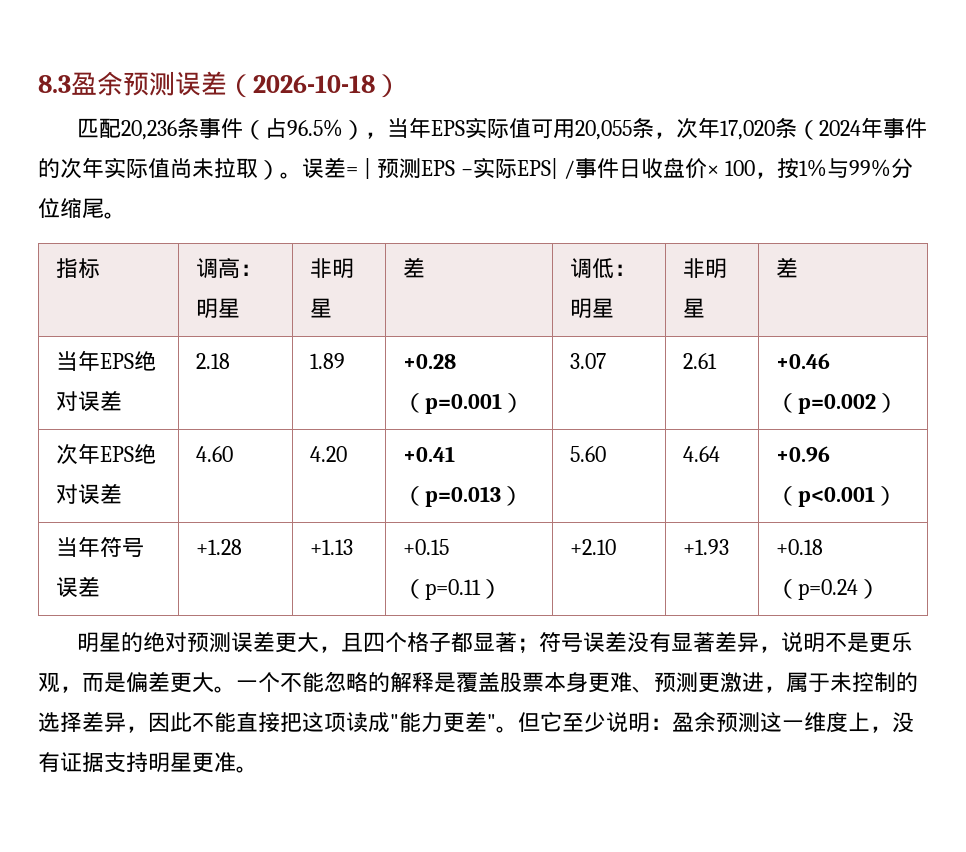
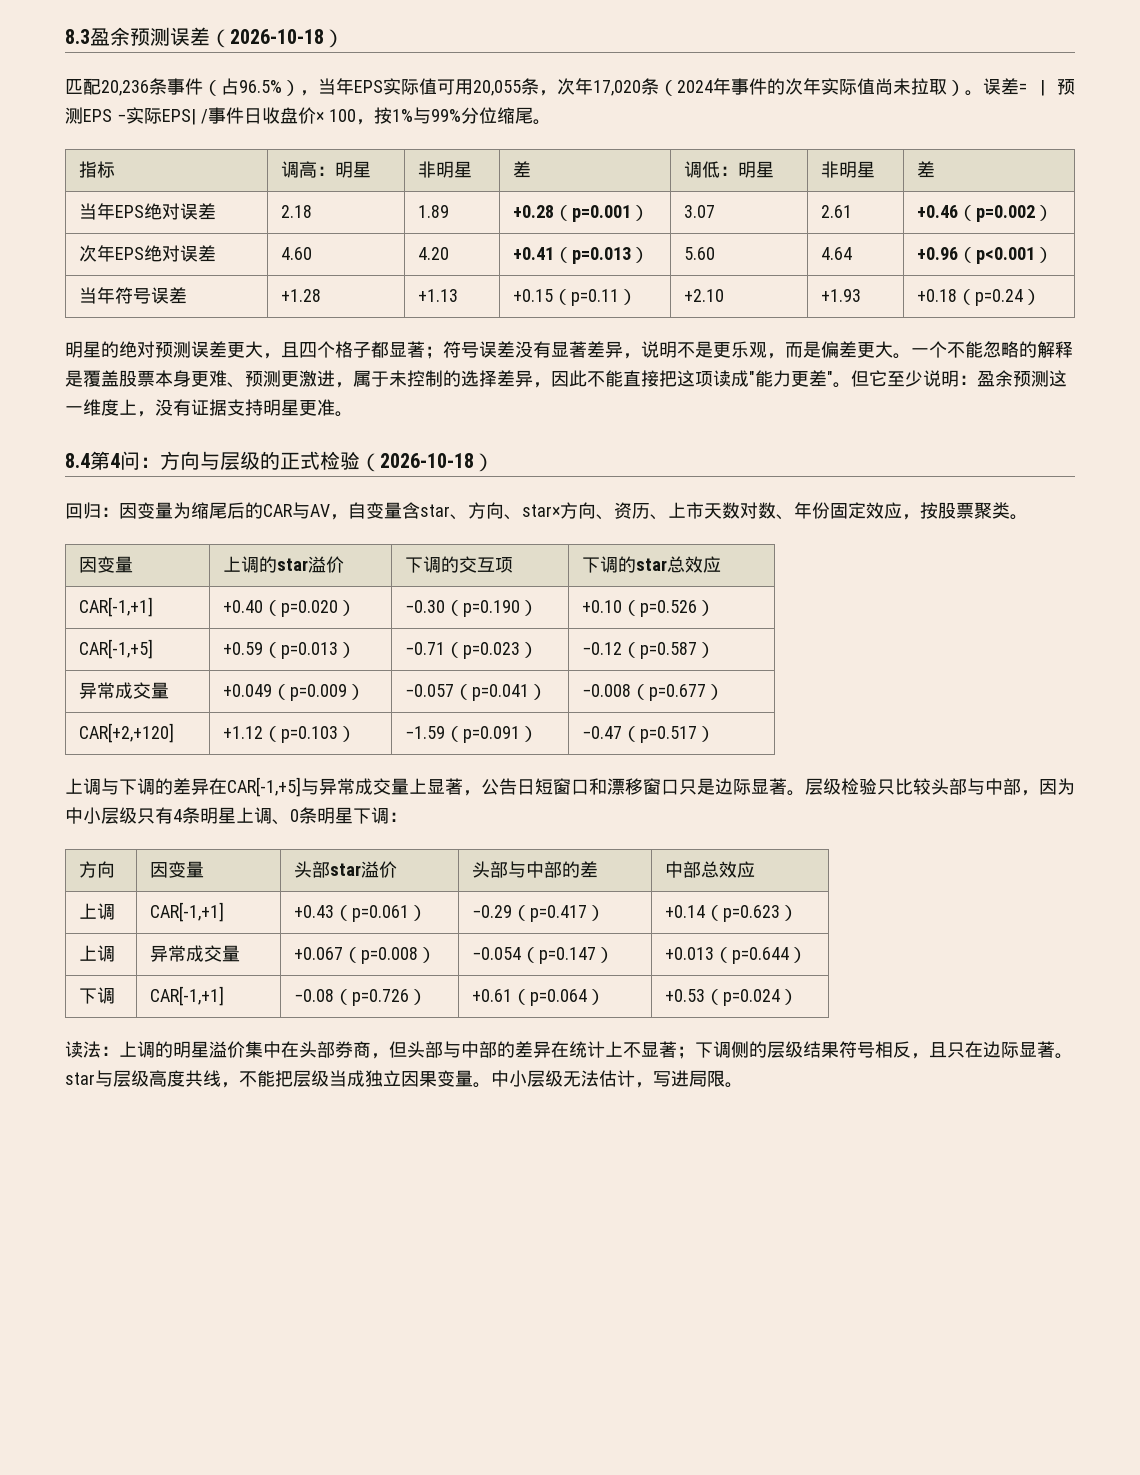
+ 8.4第4问：方向与层级的正式检验（2026-10-18）
+ 回归：因变量为缩尾后的CAR与AV，自变量含star、方向、star×方向、资历、上市天数对数、年份固定效应，按股票聚类。
+ 因变量 | 上调的star溢价 | 下调的交互项 | 下调的star总效应
+ CAR[-1,+1] | +0.40（p=0.020） | −0.30（p=0.190） | +0.10（p=0.526）
+ CAR[-1,+5] | +0.59（p=0.013） | −0.71（p=0.023） | −0.12（p=0.587）
+ 异常成交量 | +0.049（p=0.009） | −0.057（p=0.041） | −0.008（p=0.677）
+ CAR[+2,+120] | +1.12（p=0.103） | −1.59（p=0.091） | −0.47（p=0.517）
+ 上调与下调的差异在CAR[-1,+5]与异常成交量上显著，公告日短窗口和漂移窗口只是边际显著。层级检验只比较头部与中部，因为中小层级只有4条明星上调、0条明星下调：
+ 方向 | 因变量 | 头部star溢价 | 头部与中部的差 | 中部总效应
+ 上调 | CAR[-1,+1] | +0.43（p=0.061） | −0.29（p=0.417） | +0.14（p=0.623）
+ 上调 | 异常成交量 | +0.067（p=0.008） | −0.054（p=0.147） | +0.013（p=0.644）
+ 下调 | CAR[-1,+1] | −0.08（p=0.726） | +0.61（p=0.064） | +0.53（p=0.024）
+ 读法：上调的明星溢价集中在头部券商，但头部与中部的差异在统计上不显著；下调侧的层级结果符号相反，且只在边际显著。star与层级高度共线，不能把层级当成独立因果变量。中小层级无法估计，写进局限。

